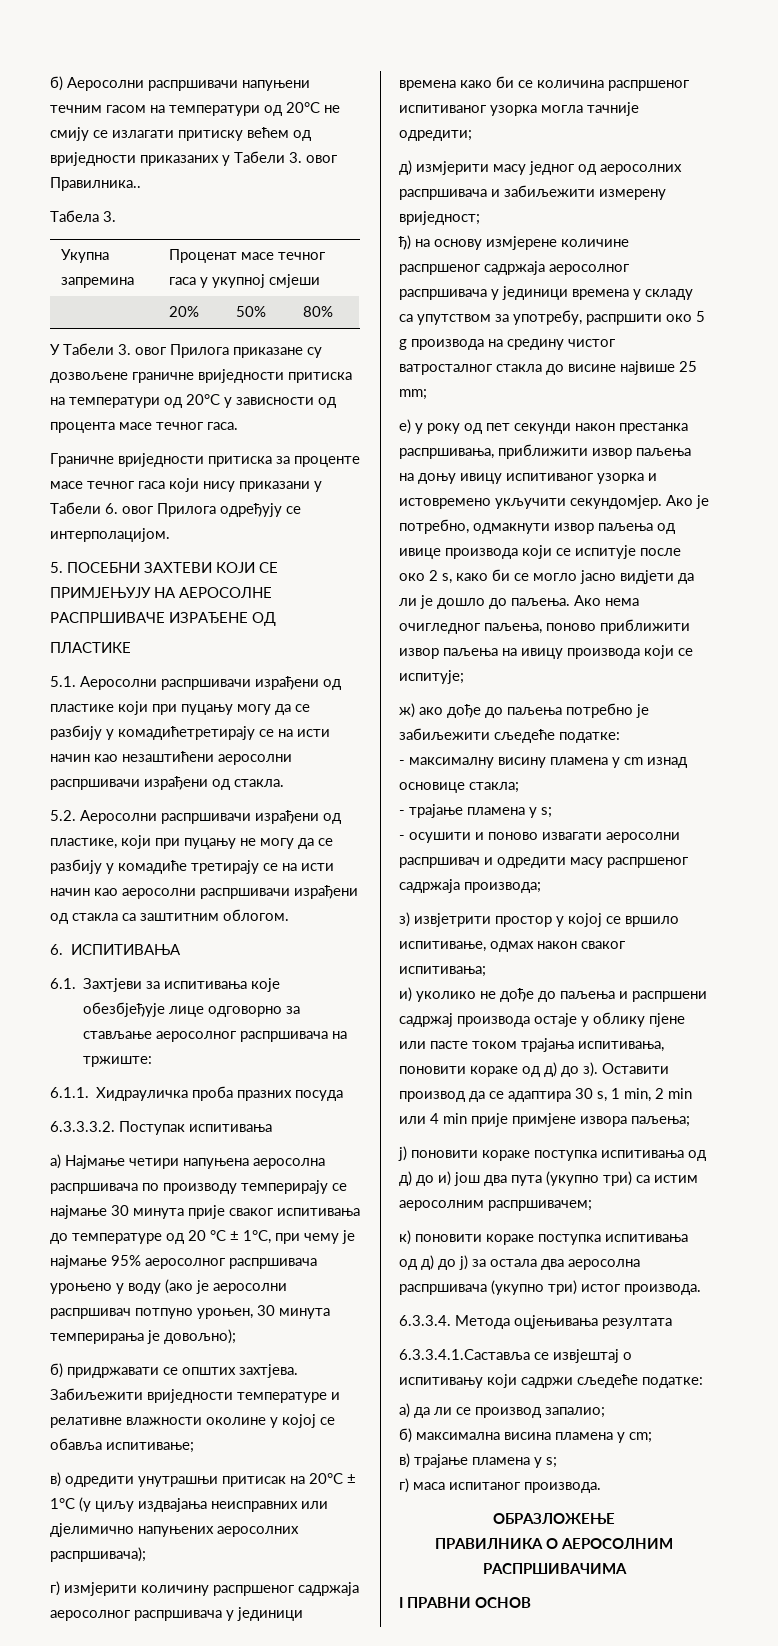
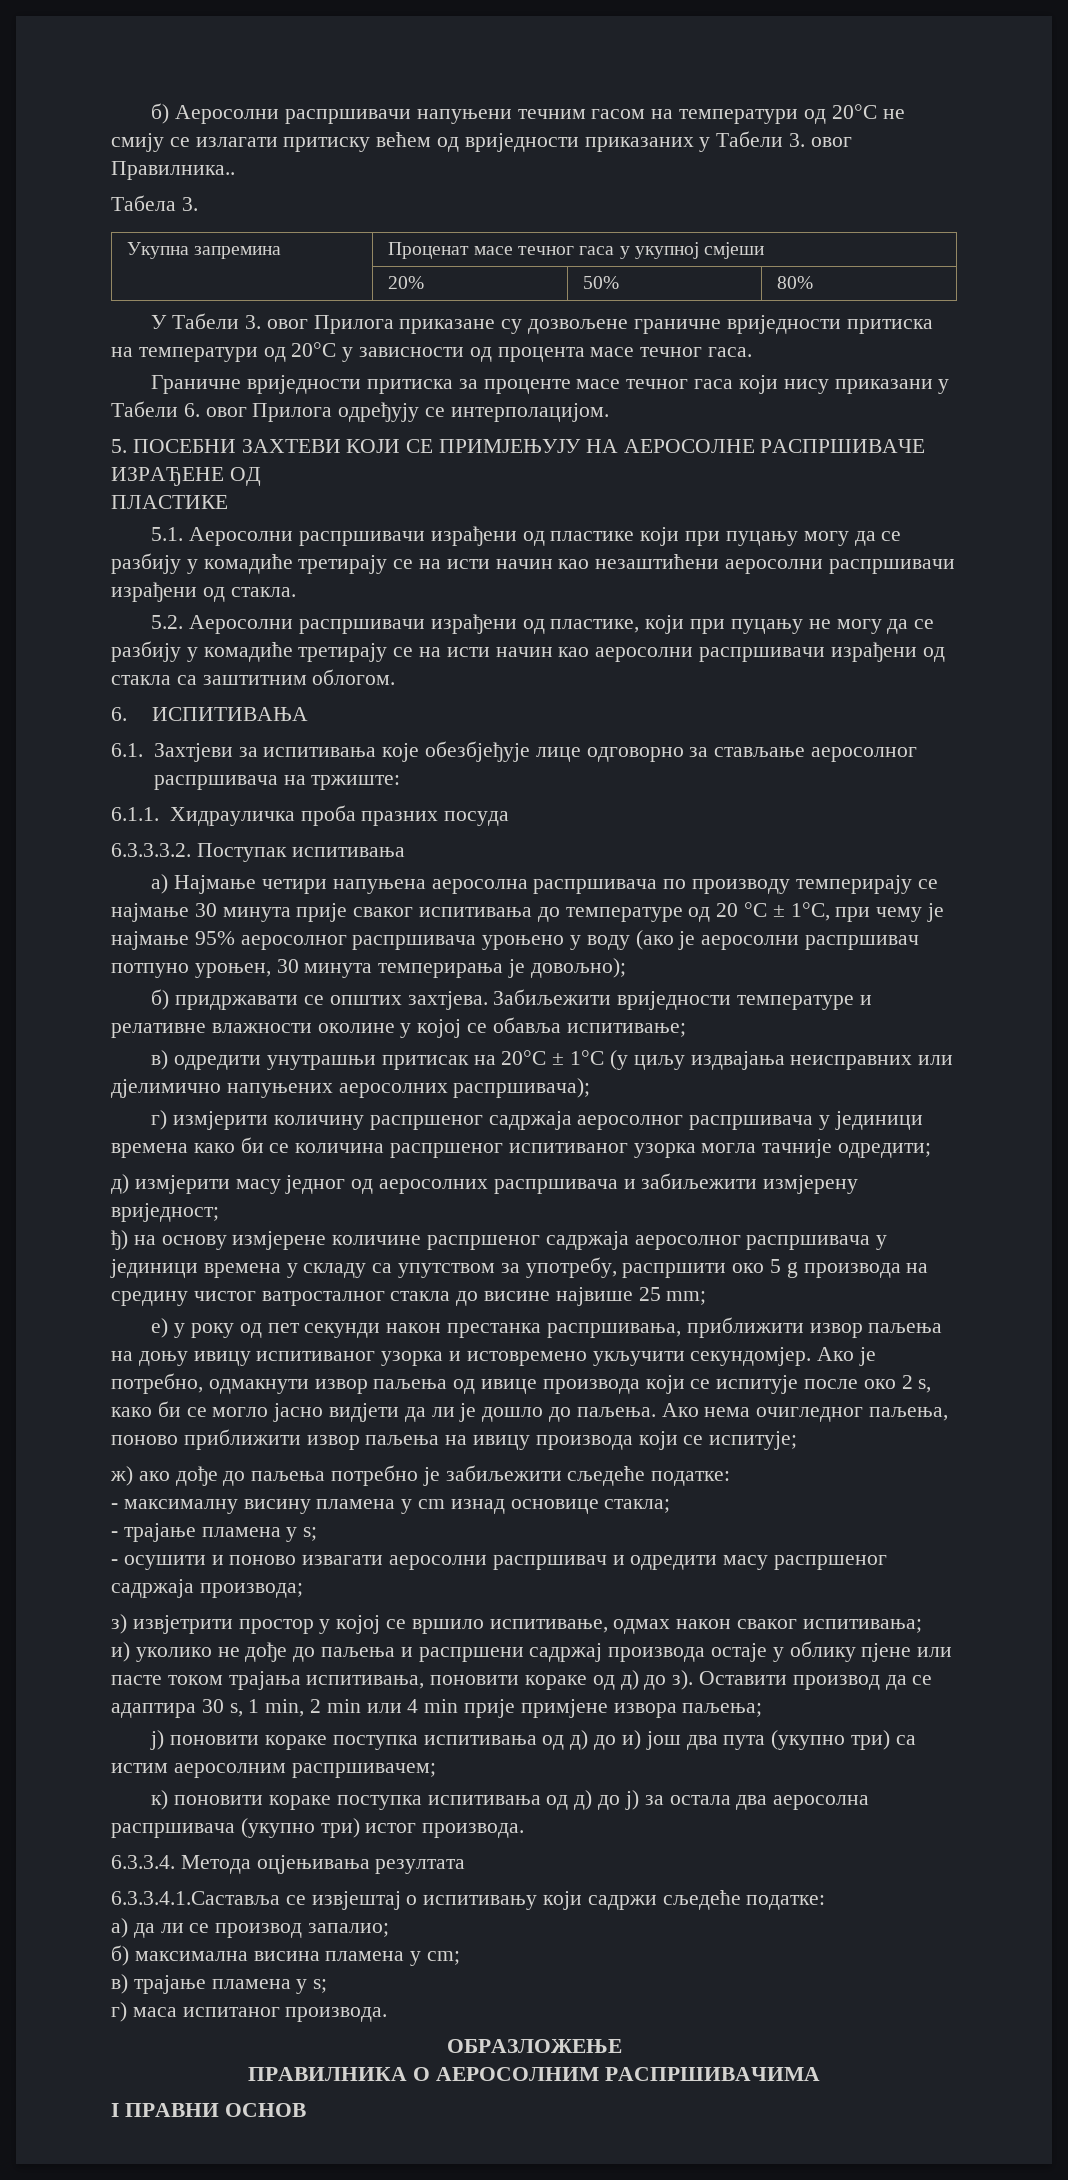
- 5.1. Аеросолни распршивачи израђени од пластике који при пуцању могу да се разбију у комадићетретирају се на исти начин као незаштићени аеросолни распршивачи израђени од стакла.
+ 5.1. Аеросолни распршивачи израђени од пластике који при пуцању могу да се разбију у комадиће третирају се на исти начин као незаштићени аеросолни распршивачи израђени од стакла.
- д) измјерити масу једног од аеросолних распршивача и забиљежити измерену вриједност;
+ д) измјерити масу једног од аеросолних распршивача и забиљежити измјерену вриједност;

